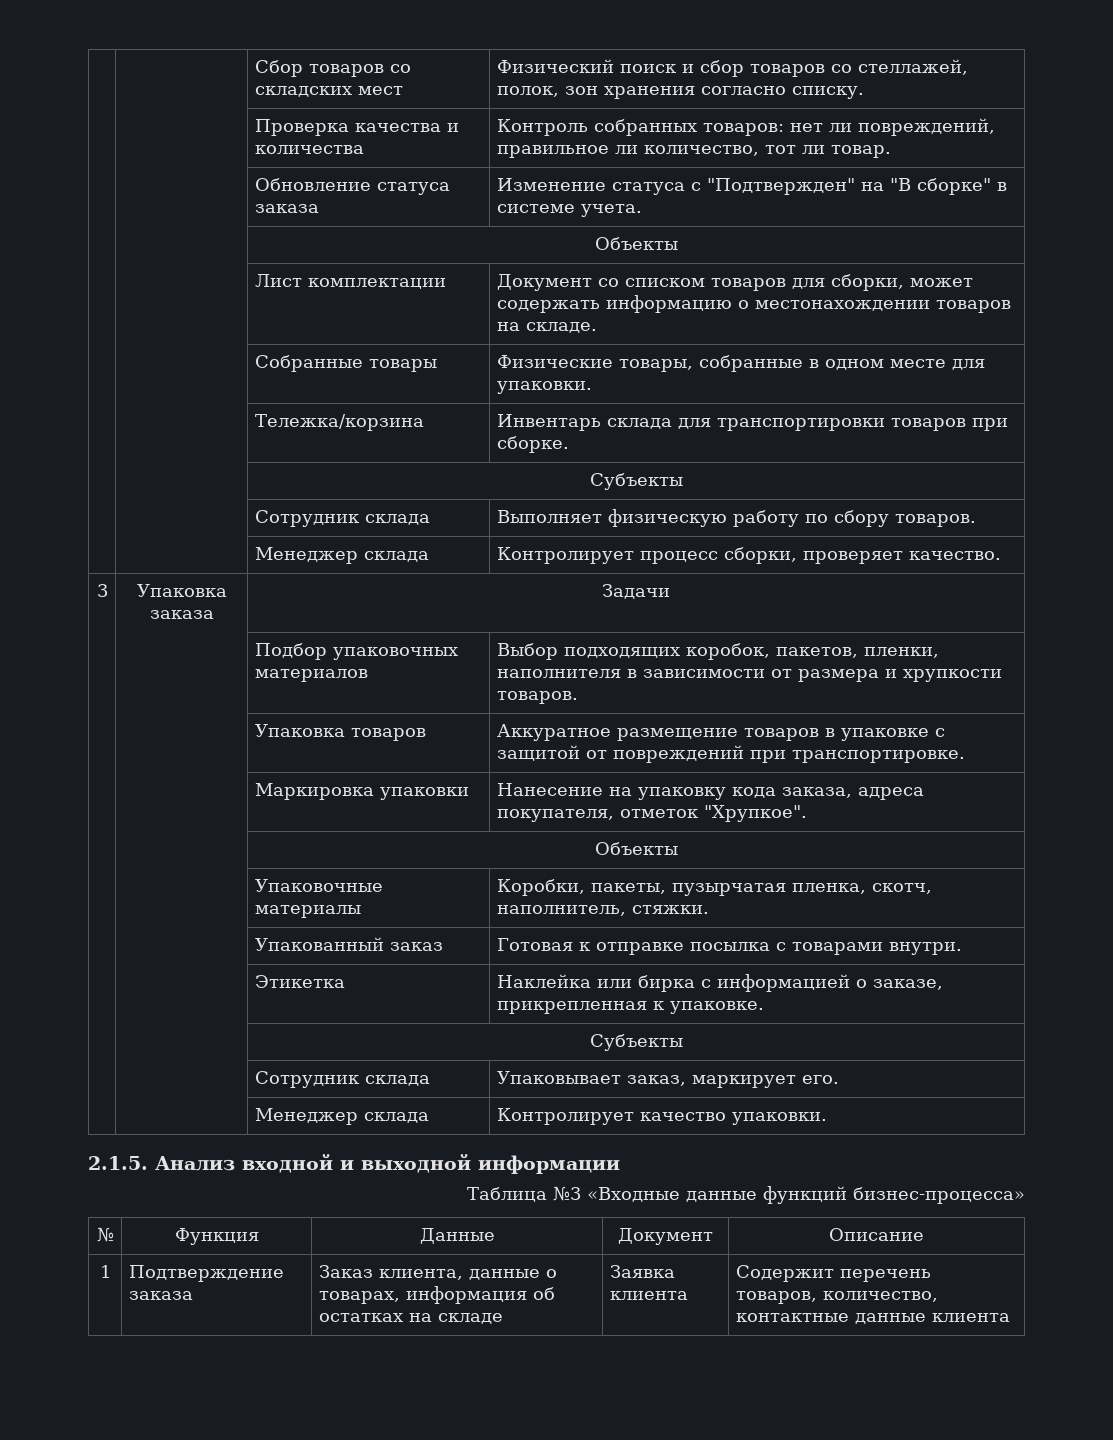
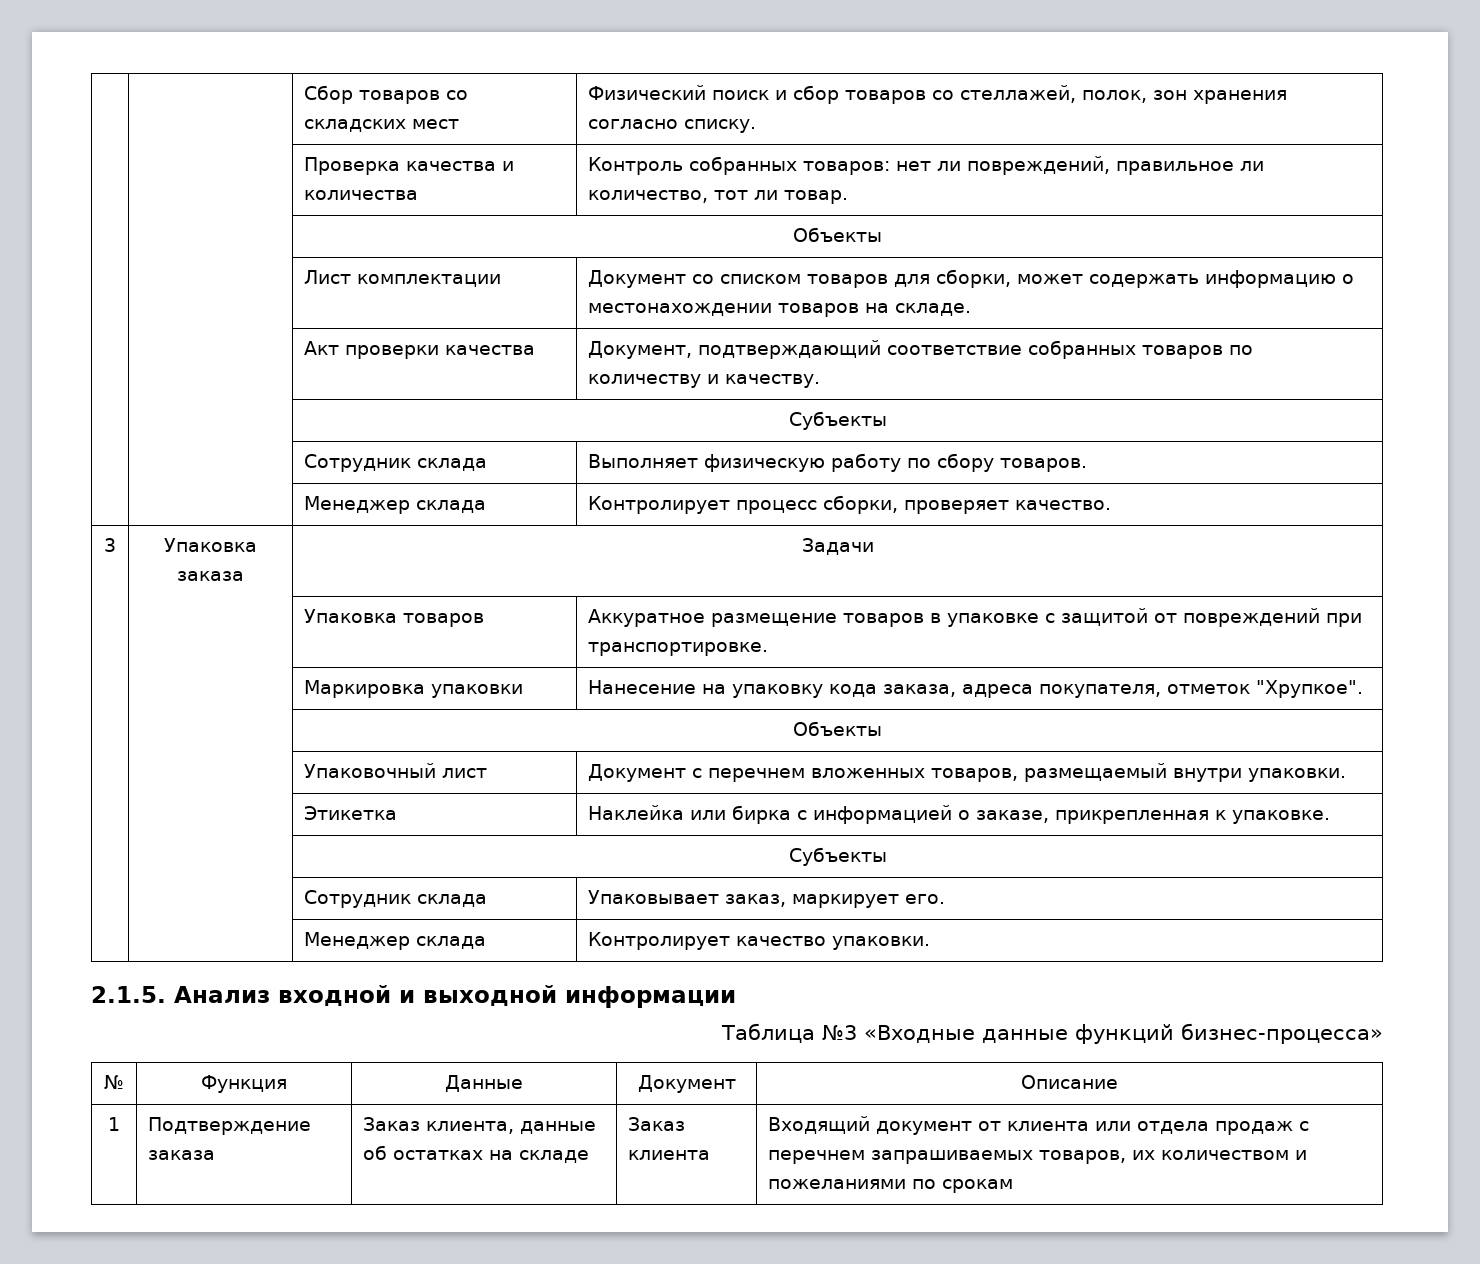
- | | Обновление статуса заказа | Изменение статуса с "Подтвержден" на "В сборке" в системе учета.
- | | Собранные товары | Физические товары, собранные в одном месте для упаковки.
- | | Тележка/корзина | Инвентарь склада для транспортировки товаров при сборке.
+ | | Акт проверки качества | Документ, подтверждающий соответствие собранных товаров по количеству и качеству.
- | | Подбор упаковочных материалов | Выбор подходящих коробок, пакетов, пленки, наполнителя в зависимости от размера и хрупкости товаров.
- | | Упаковочные материалы | Коробки, пакеты, пузырчатая пленка, скотч, наполнитель, стяжки.
- | | Упакованный заказ | Готовая к отправке посылка с товарами внутри.
+ | | Упаковочный лист | Документ с перечнем вложенных товаров, размещаемый внутри упаковки.
- 1 | Подтверждение заказа | Заказ клиента, данные о товарах, информация об остатках на складе | Заявка клиента | Содержит перечень товаров, количество, контактные данные клиента
+ 1 | Подтверждение заказа | Заказ клиента, данные об остатках на складе | Заказ клиента | Входящий документ от клиента или отдела продаж с перечнем запрашиваемых товаров, их количеством и пожеланиями по срокам

